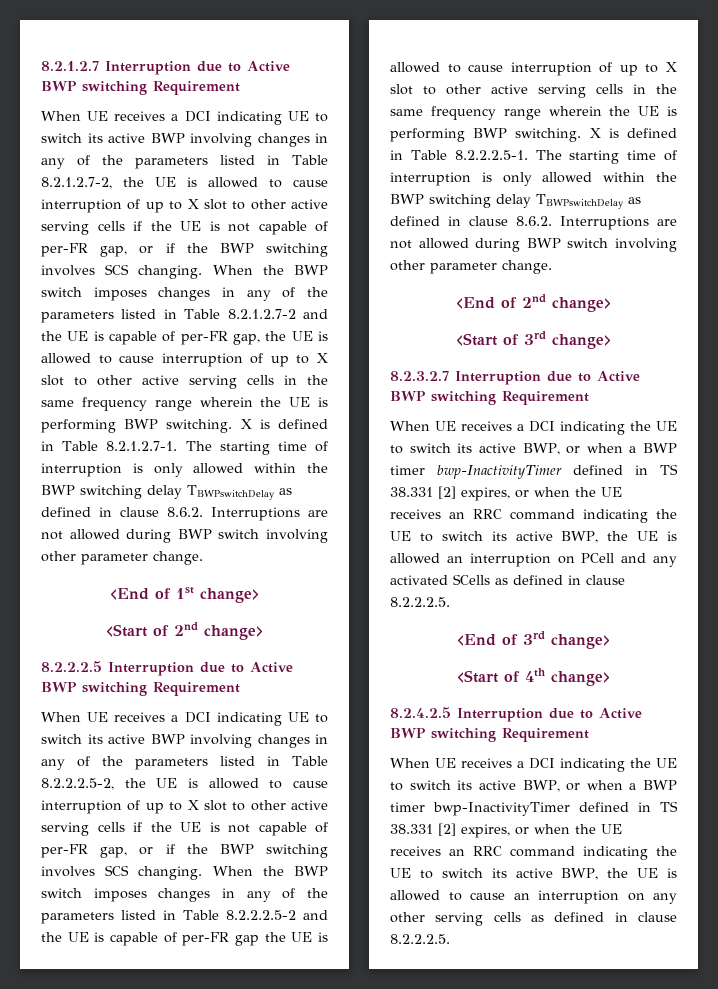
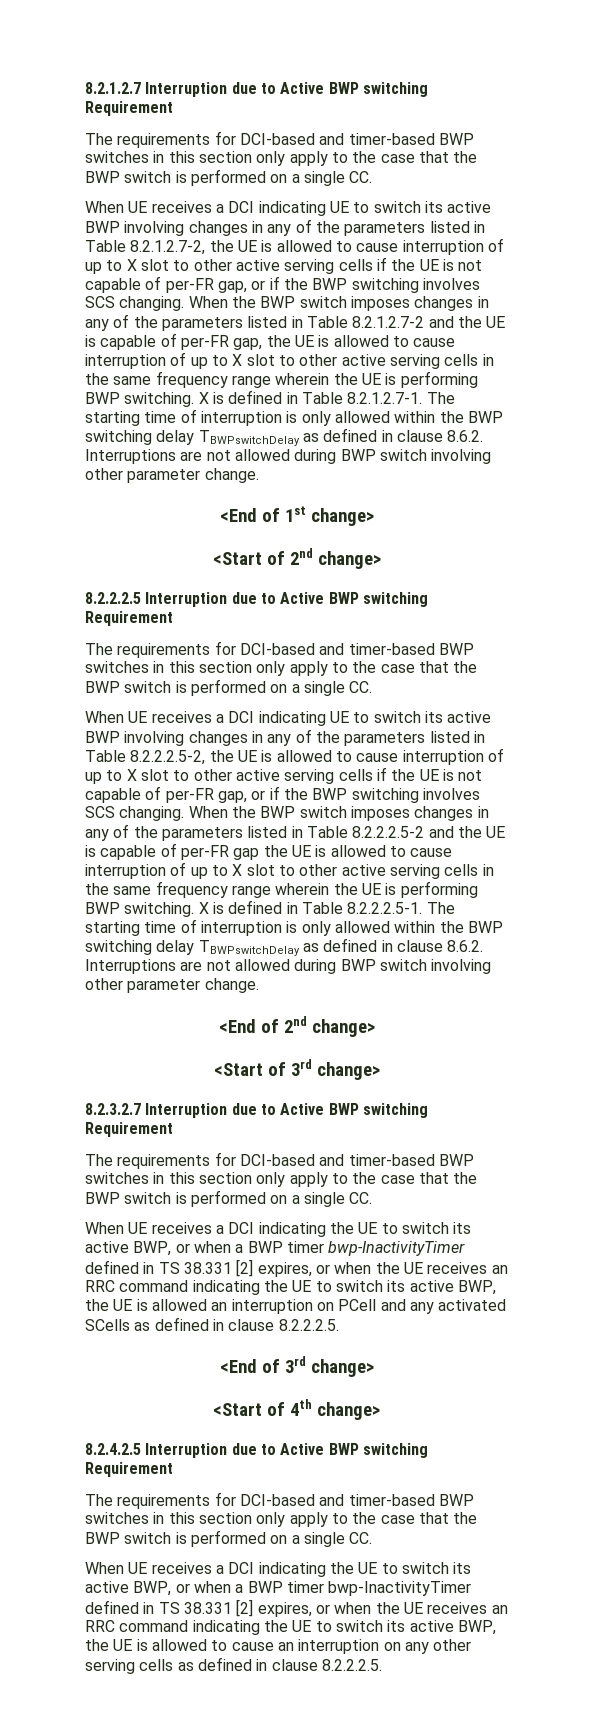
  8.2.1.2.7 Interruption due to Active BWP switching Requirement
+ The requirements for DCI-based and timer-based BWP switches in this section only apply to the case that the BWP switch is performed on a single CC.
  8.2.2.2.5 Interruption due to Active BWP switching Requirement
+ The requirements for DCI-based and timer-based BWP switches in this section only apply to the case that the BWP switch is performed on a single CC.
  8.2.3.2.7 Interruption due to Active BWP switching Requirement
+ The requirements for DCI-based and timer-based BWP switches in this section only apply to the case that the BWP switch is performed on a single CC.
  8.2.4.2.5 Interruption due to Active BWP switching Requirement
+ The requirements for DCI-based and timer-based BWP switches in this section only apply to the case that the BWP switch is performed on a single CC.

